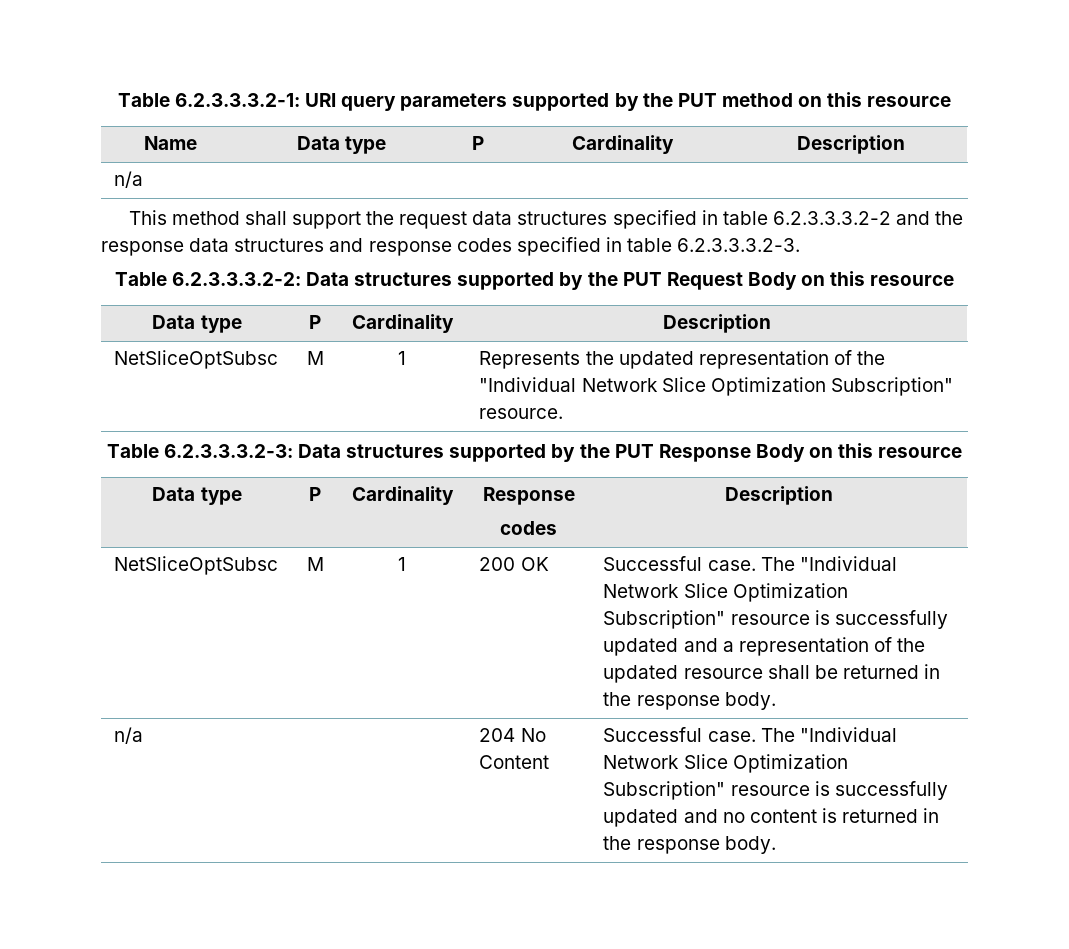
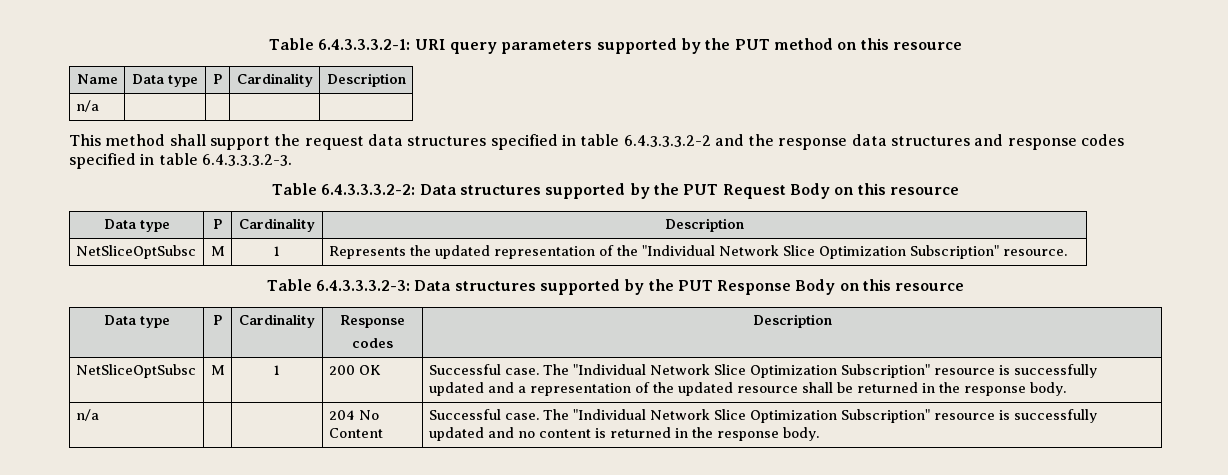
- Table 6.2.3.3.3.2-1: URI query parameters supported by the PUT method on this resource
+ Table 6.4.3.3.3.2-1: URI query parameters supported by the PUT method on this resource
- This method shall support the request data structures specified in table 6.2.3.3.3.2-2 and the response data structures and response codes specified in table 6.2.3.3.3.2-3.
- Table 6.2.3.3.3.2-2: Data structures supported by the PUT Request Body on this resource
+ This method shall support the request data structures specified in table 6.4.3.3.3.2-2 and the response data structures and response codes specified in table 6.4.3.3.3.2-3.
+ Table 6.4.3.3.3.2-2: Data structures supported by the PUT Request Body on this resource
- Table 6.2.3.3.3.2-3: Data structures supported by the PUT Response Body on this resource
+ Table 6.4.3.3.3.2-3: Data structures supported by the PUT Response Body on this resource

